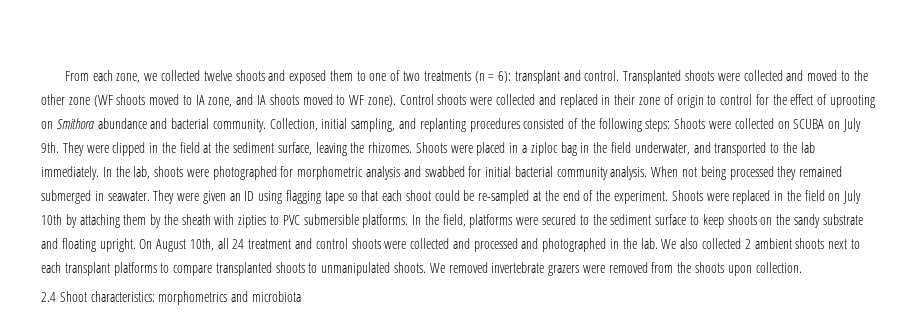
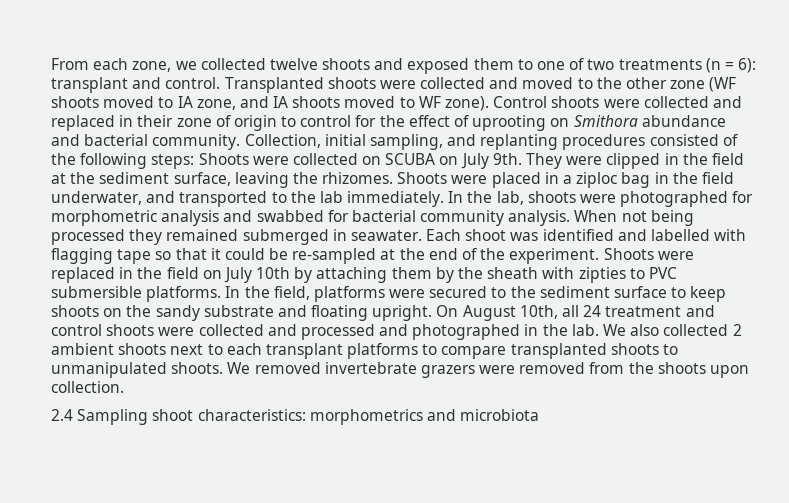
- In the lab, shoots were photographed for morphometric analysis and swabbed for initial bacterial community analysis.
+ In the lab, shoots were photographed for morphometric analysis and swabbed for bacterial community analysis.
- They were given an ID using flagging tape so that each shoot could be re-sampled at the end of the experiment.
+ Each shoot was identified and labelled with flagging tape so that it could be re-sampled at the end of the experiment.
- 2.4 Shoot characteristics: morphometrics and microbiota
+ 2.4 Sampling shoot characteristics: morphometrics and microbiota

